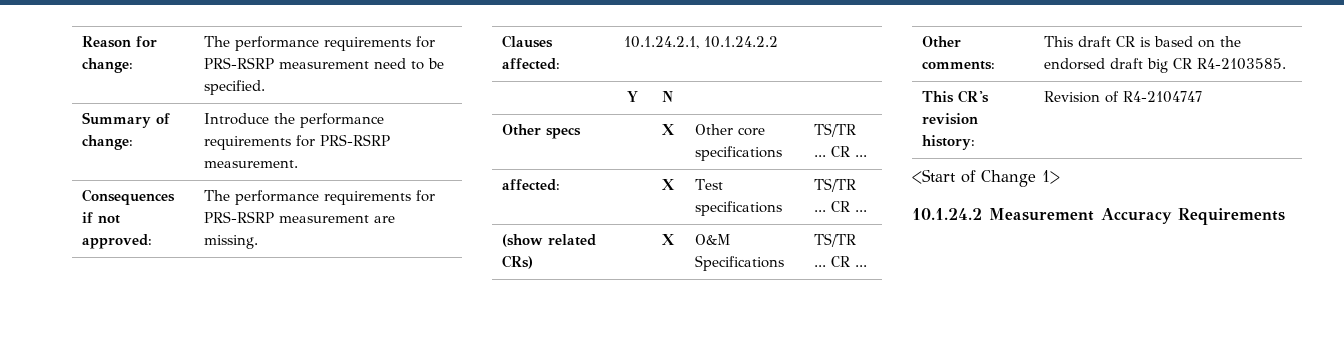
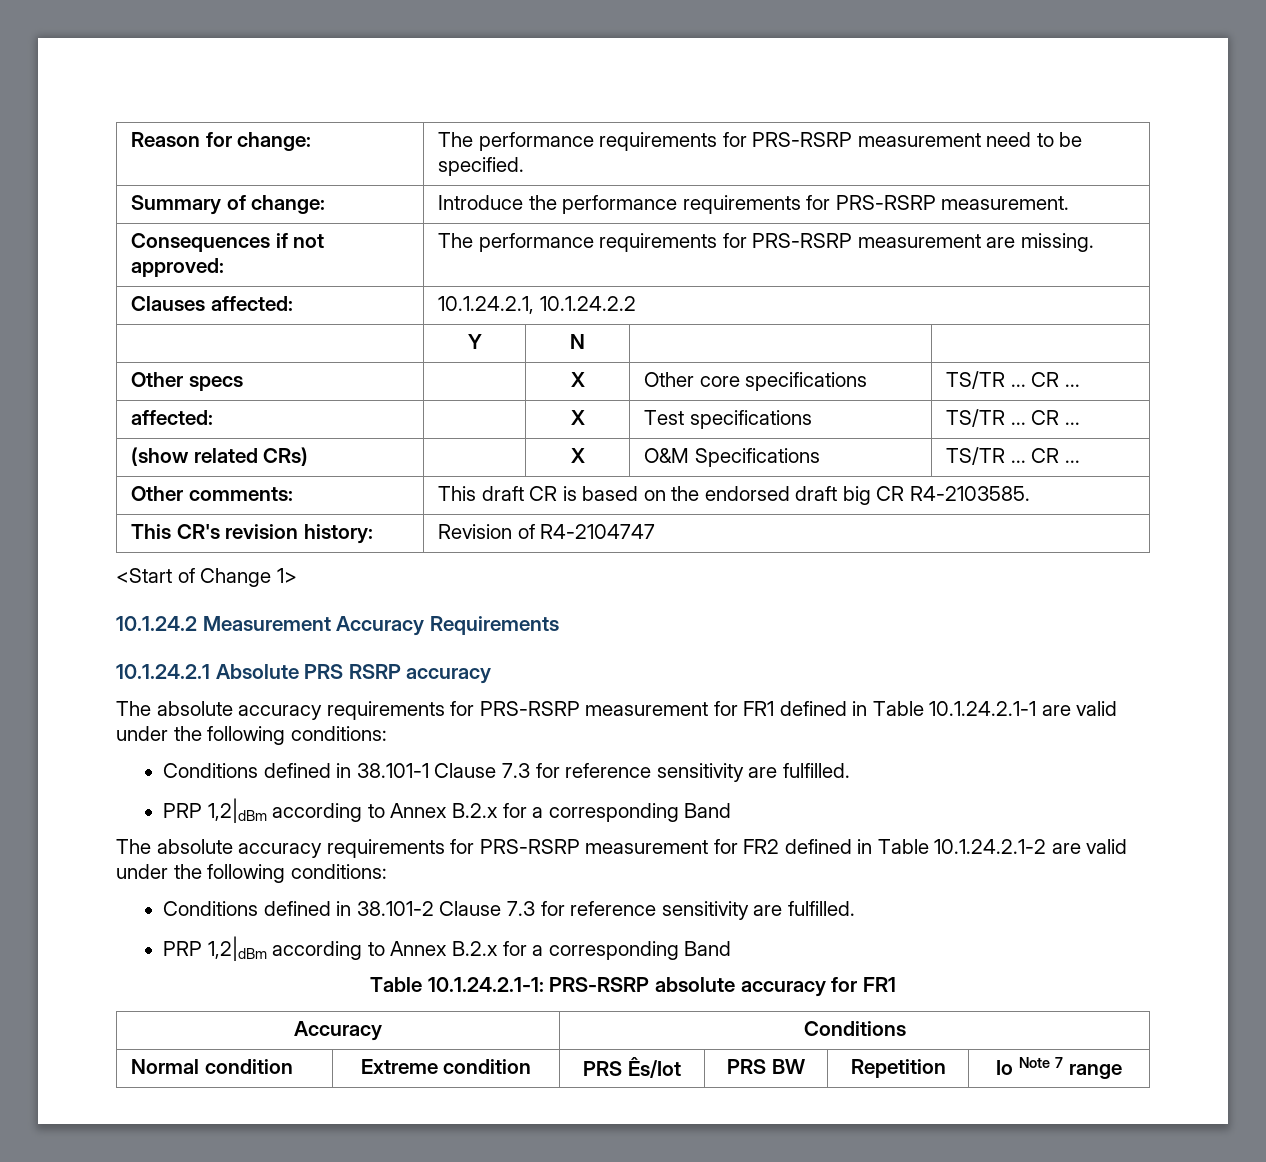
+ 10.1.24.2.1 Absolute PRS RSRP accuracy
+ The absolute accuracy requirements for PRS-RSRP measurement for FR1 defined in Table 10.1.24.2.1-1 are valid under the following conditions:
+ Conditions defined in 38.101-1 Clause 7.3 for reference sensitivity are fulfilled.
+ PRP 1,2|dBm according to Annex B.2.x for a corresponding Band
+ The absolute accuracy requirements for PRS-RSRP measurement for FR2 defined in Table 10.1.24.2.1-2 are valid under the following conditions:
+ Conditions defined in 38.101-2 Clause 7.3 for reference sensitivity are fulfilled.
+ PRP 1,2|dBm according to Annex B.2.x for a corresponding Band
+ Table 10.1.24.2.1-1: PRS-RSRP absolute accuracy for FR1
+ Accuracy | Conditions
+ Normal condition | Extreme condition | PRS Ês/Iot | PRS BW | Repetition | Io Note 7 range

